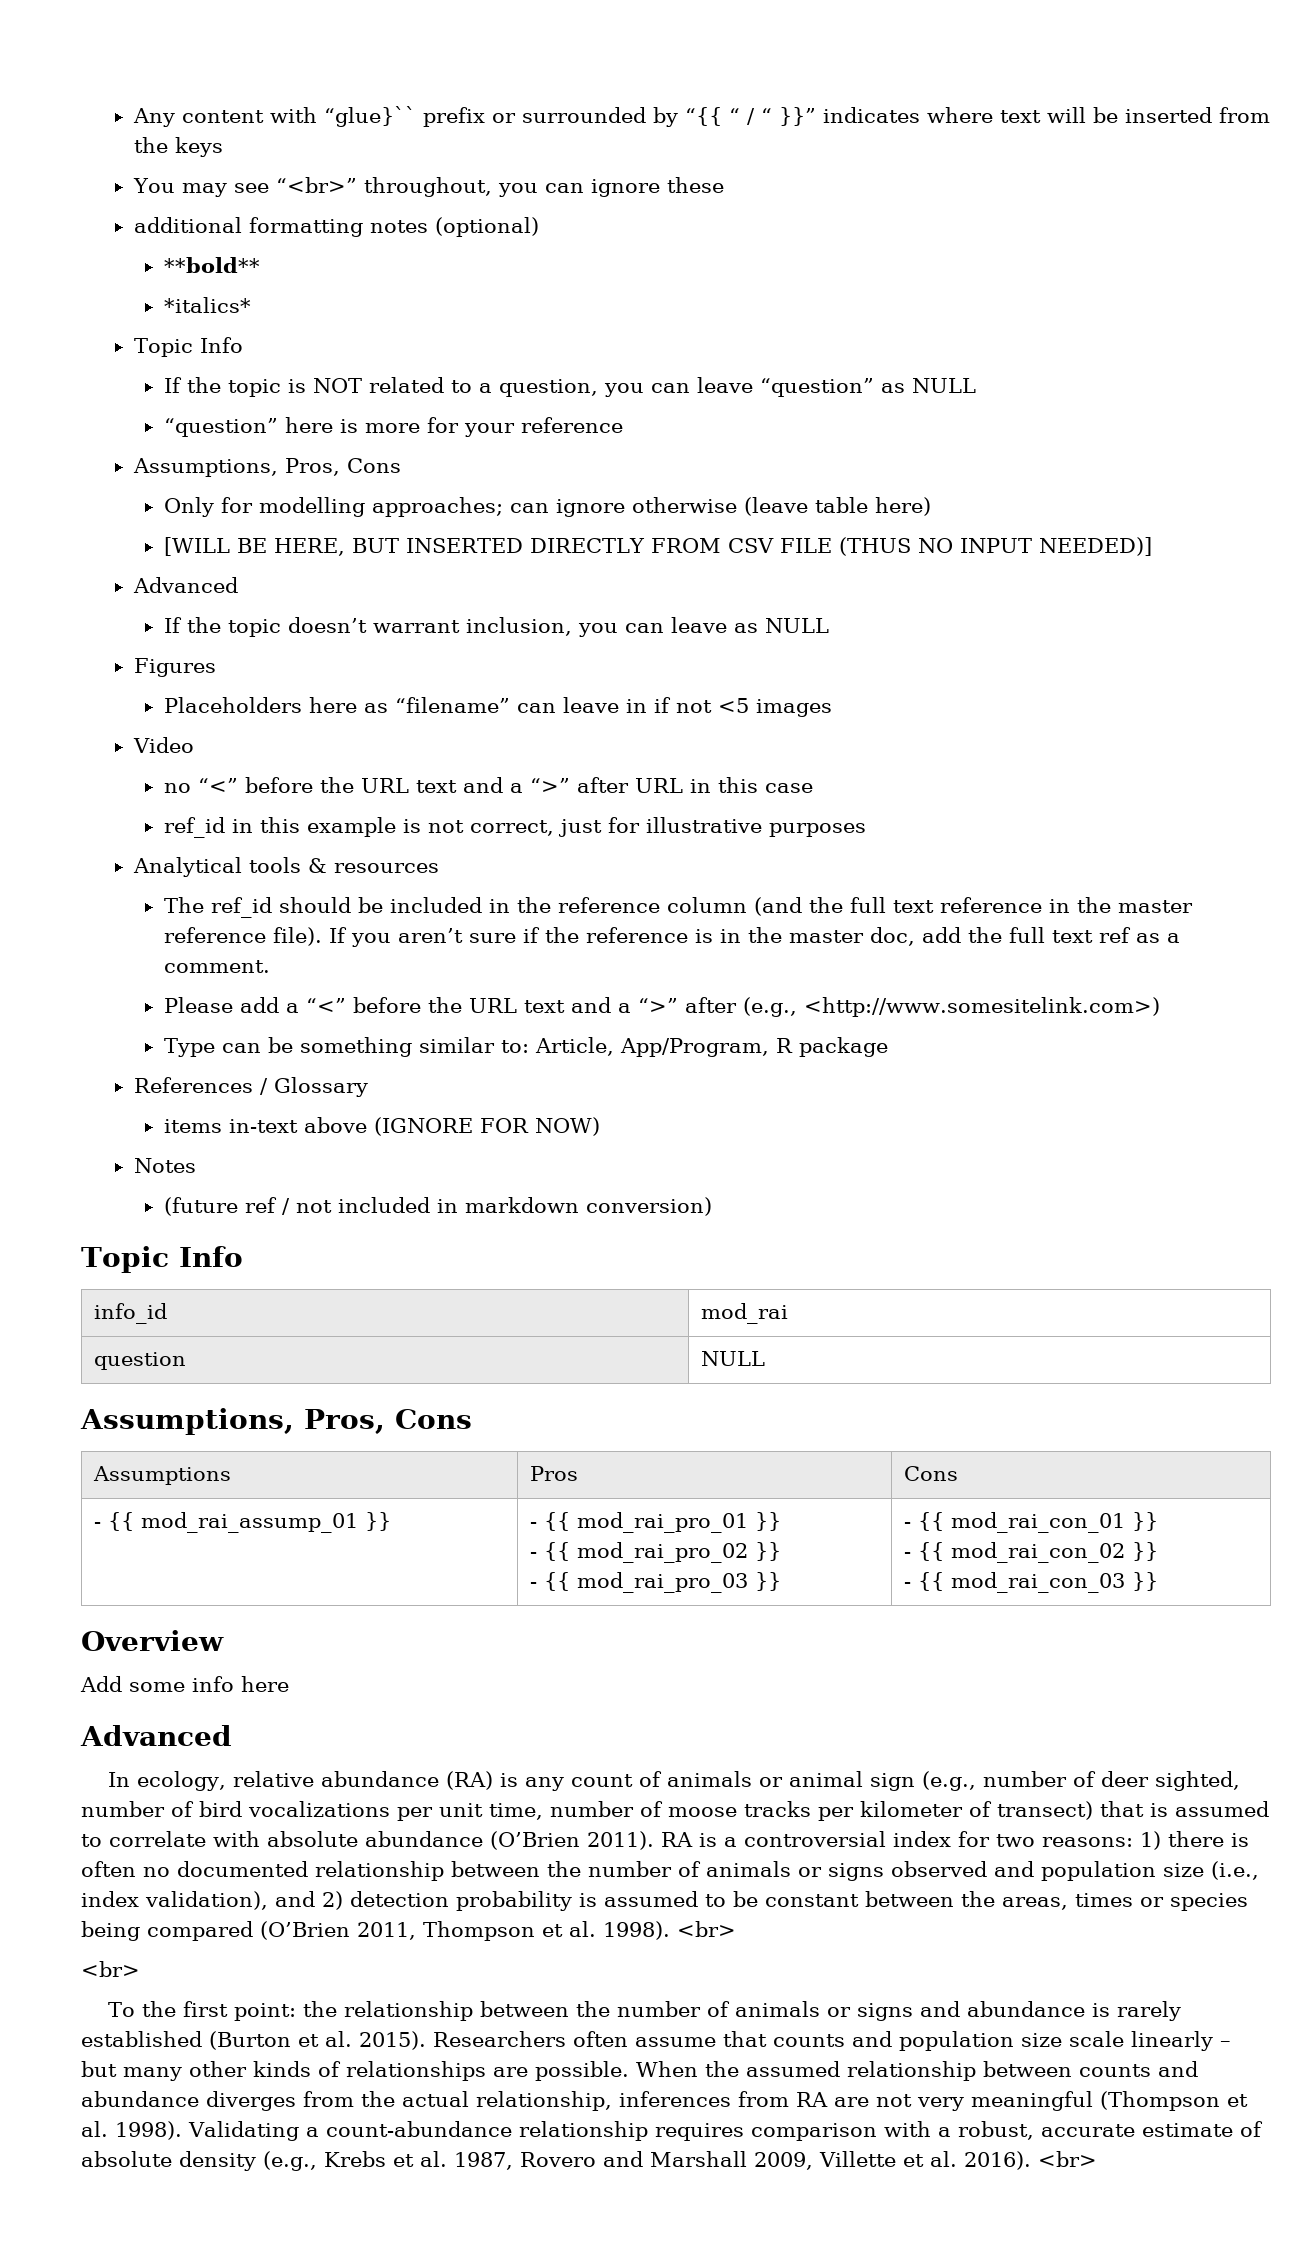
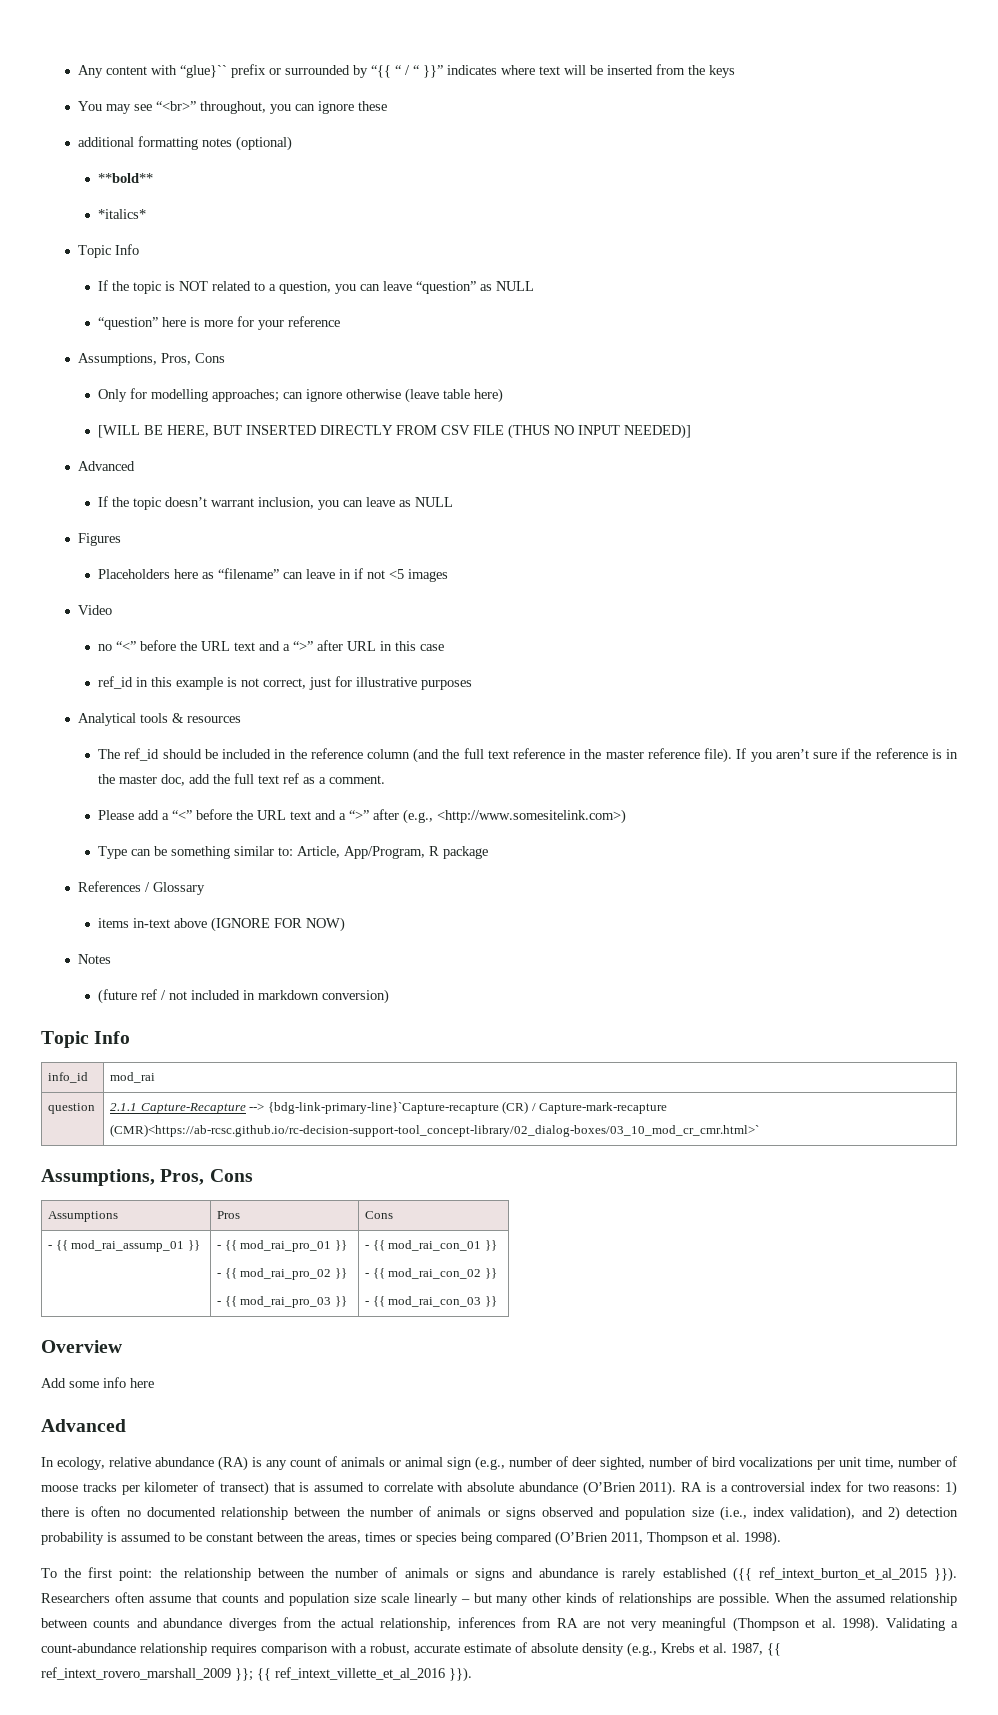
- question | NULL
+ question | 2.1.1 Capture-Recapture --> {bdg-link-primary-line}`Capture-recapture (CR) / Capture-mark-recapture (CMR)<https://ab-rcsc.github.io/rc-decision-support-tool_concept-library/02_dialog-boxes/03_10_mod_cr_cmr.html>`
- RA is a controversial index for two reasons: 1) there is often no documented relationship between the number of animals or signs observed and population size (i.e., index validation), and 2) detection probability is assumed to be constant between the areas, times or species being compared (O’Brien 2011, Thompson et al. 1998). <br>
- <br>
+ RA is a controversial index for two reasons: 1) there is often no documented relationship between the number of animals or signs observed and population size (i.e., index validation), and 2) detection probability is assumed to be constant between the areas, times or species being compared (O’Brien 2011, Thompson et al. 1998).
- To the first point: the relationship between the number of animals or signs and abundance is rarely established (Burton et al. 2015).
+ To the first point: the relationship between the number of animals or signs and abundance is rarely established ({{ ref_intext_burton_et_al_2015 }}).
- Validating a count-abundance relationship requires comparison with a robust, accurate estimate of absolute density (e.g., Krebs et al. 1987, Rovero and Marshall 2009, Villette et al. 2016). <br>
+ Validating a count-abundance relationship requires comparison with a robust, accurate estimate of absolute density (e.g., Krebs et al. 1987, {{ ref_intext_rovero_marshall_2009 }}; {{ ref_intext_villette_et_al_2016 }}).

